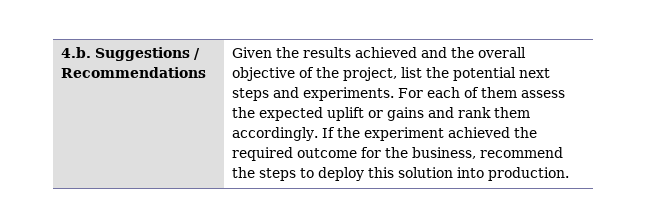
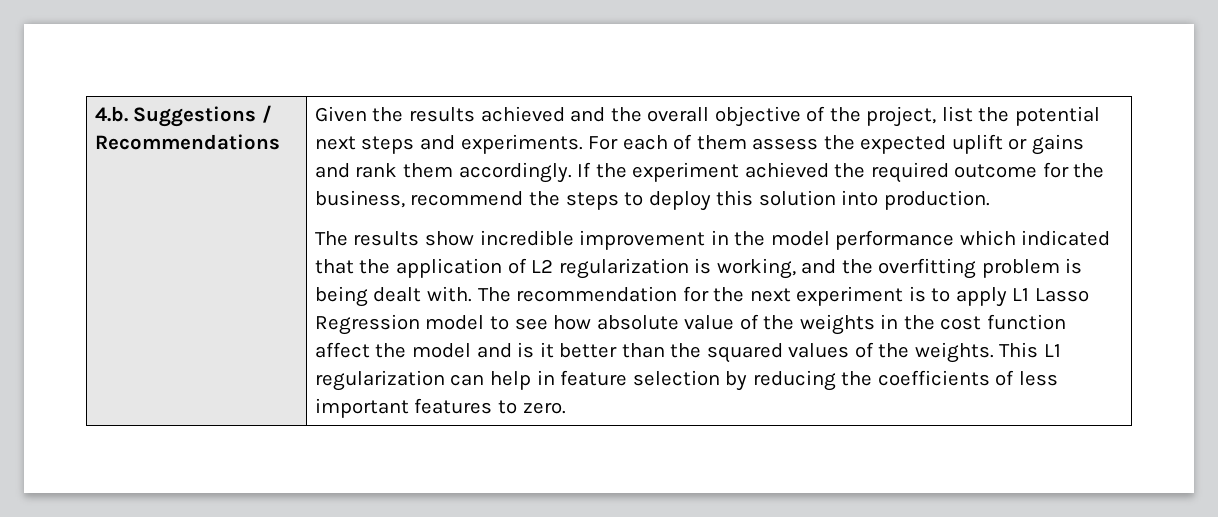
+ The results show incredible improvement in the model performance which indicated that the application of L2 regularization is working, and the overfitting problem is being dealt with. The recommendation for the next experiment is to apply L1 Lasso Regression model to see how absolute value of the weights in the cost function affect the model and is it better than the squared values of the weights. This L1 regularization can help in feature selection by reducing the coefficients of less important features to zero.

